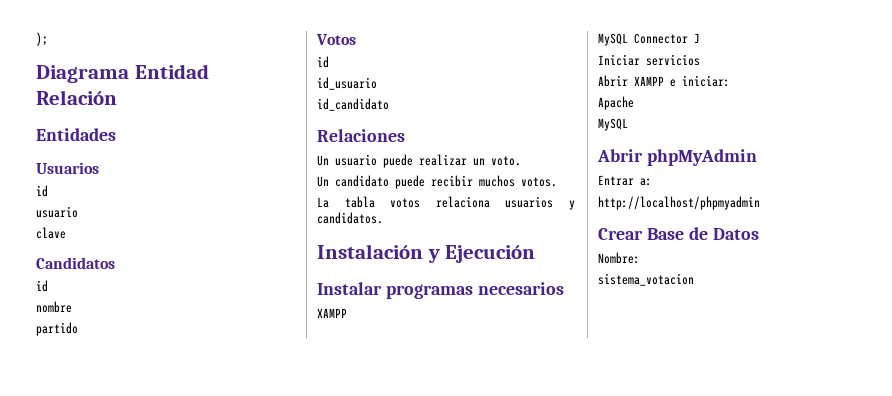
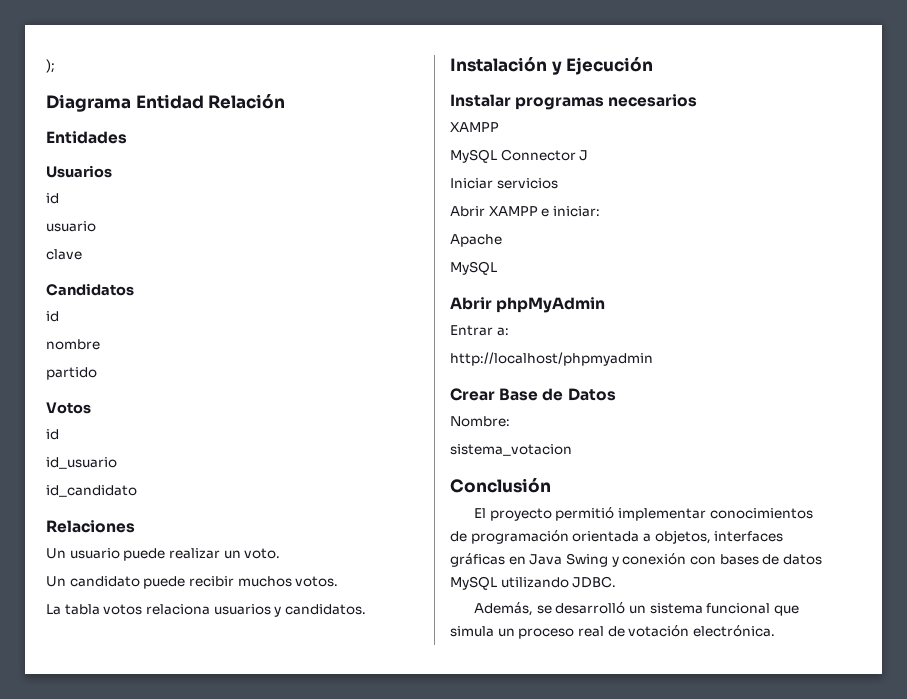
+ Conclusión
+ El proyecto permitió implementar conocimientos de programación orientada a objetos, interfaces gráficas en Java Swing y conexión con bases de datos MySQL utilizando JDBC.
+ Además, se desarrolló un sistema funcional que simula un proceso real de votación electrónica.

